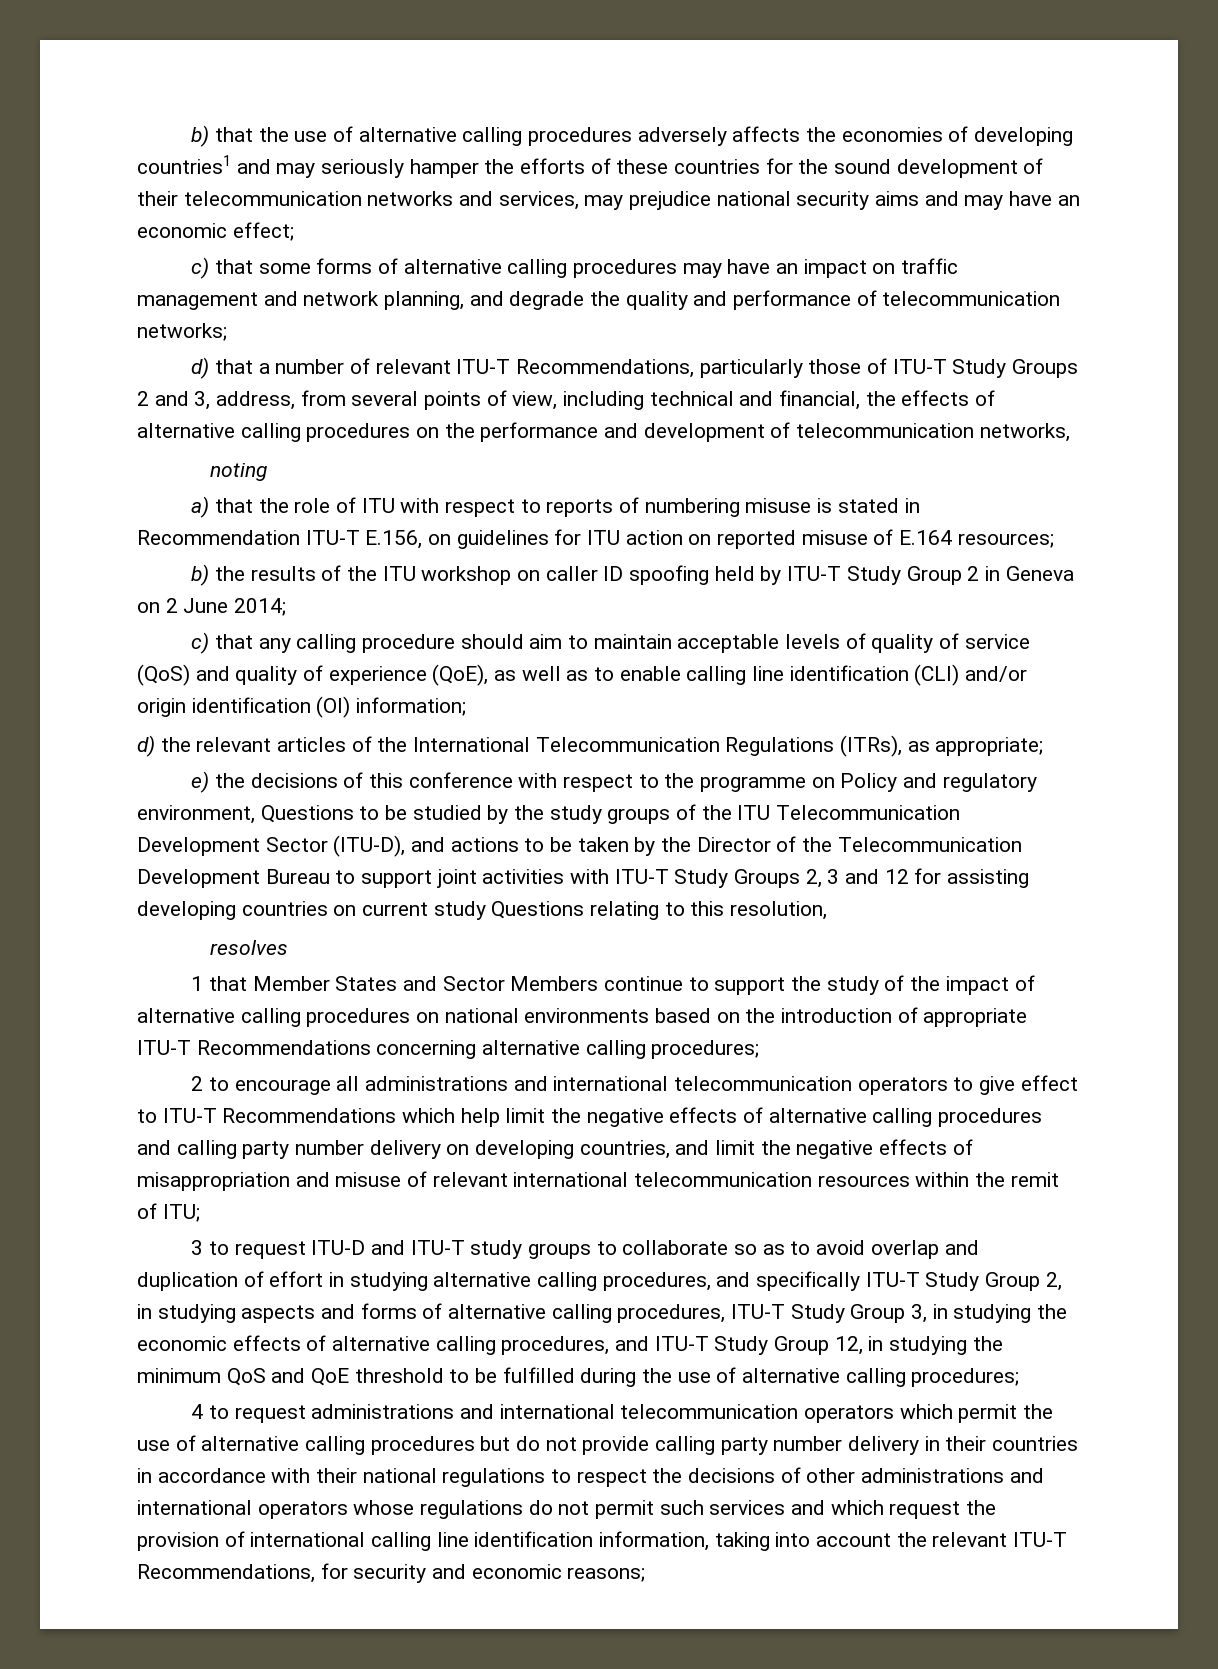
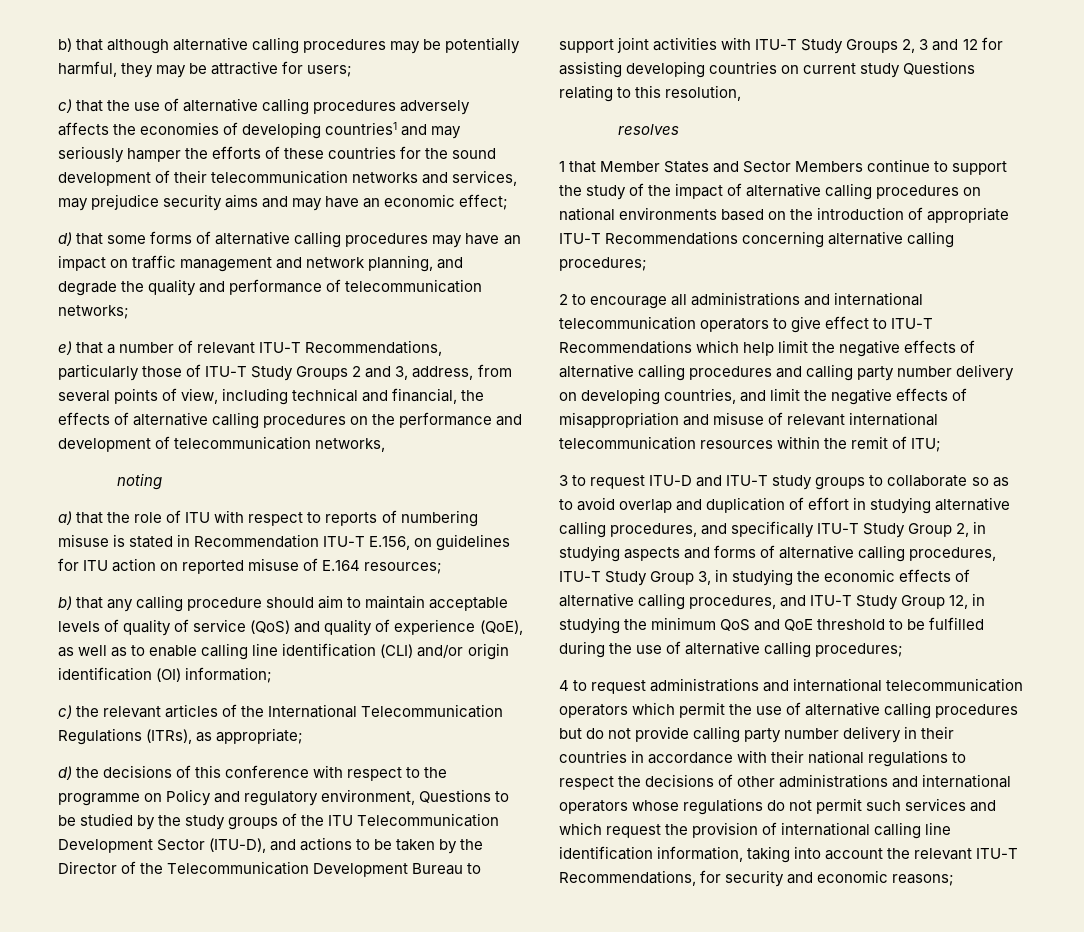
- b) that the use of alternative calling procedures adversely affects the economies of developing countries1 and may seriously hamper the efforts of these countries for the sound development of their telecommunication networks and services, may prejudice national security aims and may have an economic effect;
+ b) that although alternative calling procedures may be potentially harmful, they may be attractive for users;
+ c) that the use of alternative calling procedures adversely affects the economies of developing countries1 and may seriously hamper the efforts of these countries for the sound development of their telecommunication networks and services, may prejudice security aims and may have an economic effect;
- c) that some forms of alternative calling procedures may have an impact on traffic management and network planning, and degrade the quality and performance of telecommunication networks;
+ d) that some forms of alternative calling procedures may have an impact on traffic management and network planning, and degrade the quality and performance of telecommunication networks;
- d) that a number of relevant ITU-T Recommendations, particularly those of ITU-T Study Groups 2 and 3, address, from several points of view, including technical and financial, the effects of alternative calling procedures on the performance and development of telecommunication networks,
+ e) that a number of relevant ITU-T Recommendations, particularly those of ITU-T Study Groups 2 and 3, address, from several points of view, including technical and financial, the effects of alternative calling procedures on the performance and development of telecommunication networks,
- b) the results of the ITU workshop on caller ID spoofing held by ITU-T Study Group 2 in Geneva on 2 June 2014;
- c) that any calling procedure should aim to maintain acceptable levels of quality of service (QoS) and quality of experience (QoE), as well as to enable calling line identification (CLI) and/or origin identification (OI) information;
+ b) that any calling procedure should aim to maintain acceptable levels of quality of service (QoS) and quality of experience (QoE), as well as to enable calling line identification (CLI) and/or origin identification (OI) information;
- d) the relevant articles of the International Telecommunication Regulations (ITRs), as appropriate;
+ c) the relevant articles of the International Telecommunication Regulations (ITRs), as appropriate;
- e) the decisions of this conference with respect to the programme on Policy and regulatory environment, Questions to be studied by the study groups of the ITU Telecommunication Development Sector (ITU-D), and actions to be taken by the Director of the Telecommunication Development Bureau to support joint activities with ITU-T Study Groups 2, 3 and 12 for assisting developing countries on current study Questions relating to this resolution,
+ d) the decisions of this conference with respect to the programme on Policy and regulatory environment, Questions to be studied by the study groups of the ITU Telecommunication Development Sector (ITU-D), and actions to be taken by the Director of the Telecommunication Development Bureau to support joint activities with ITU-T Study Groups 2, 3 and 12 for assisting developing countries on current study Questions relating to this resolution,

